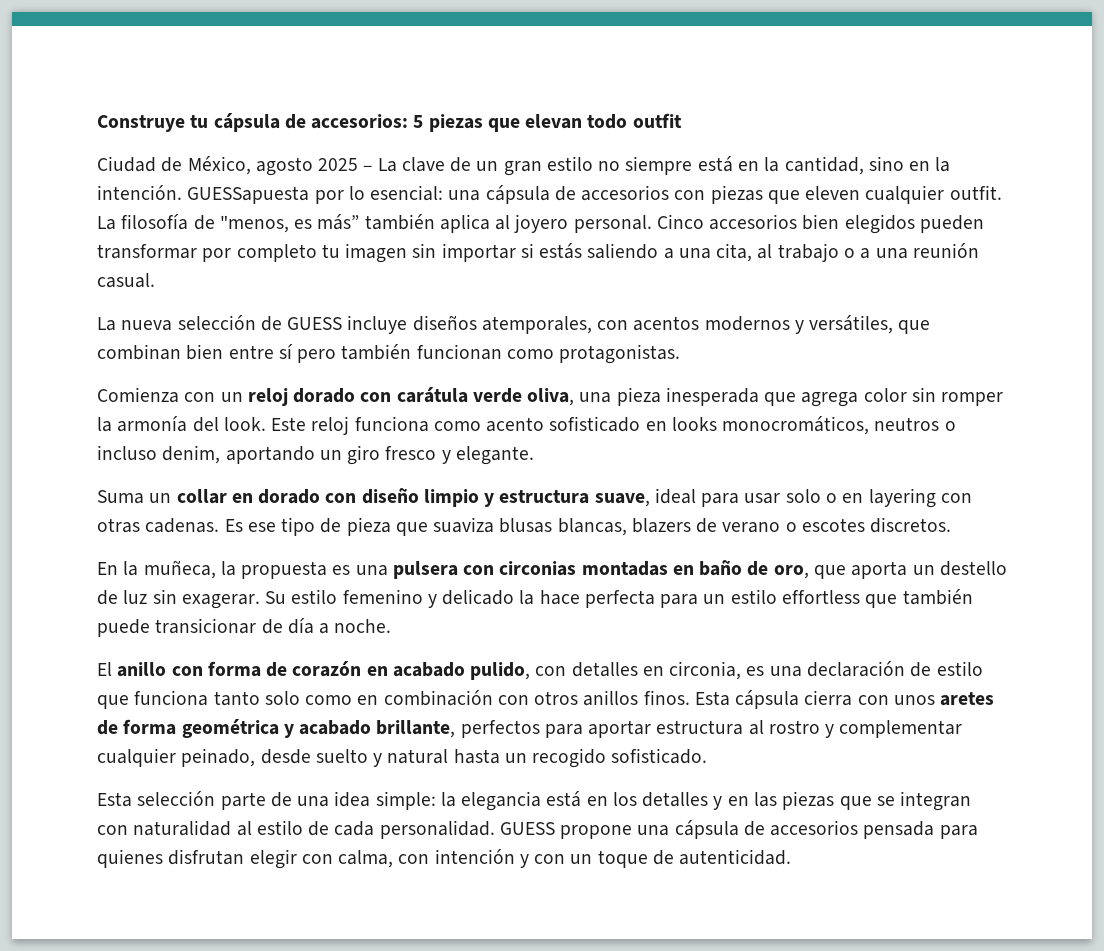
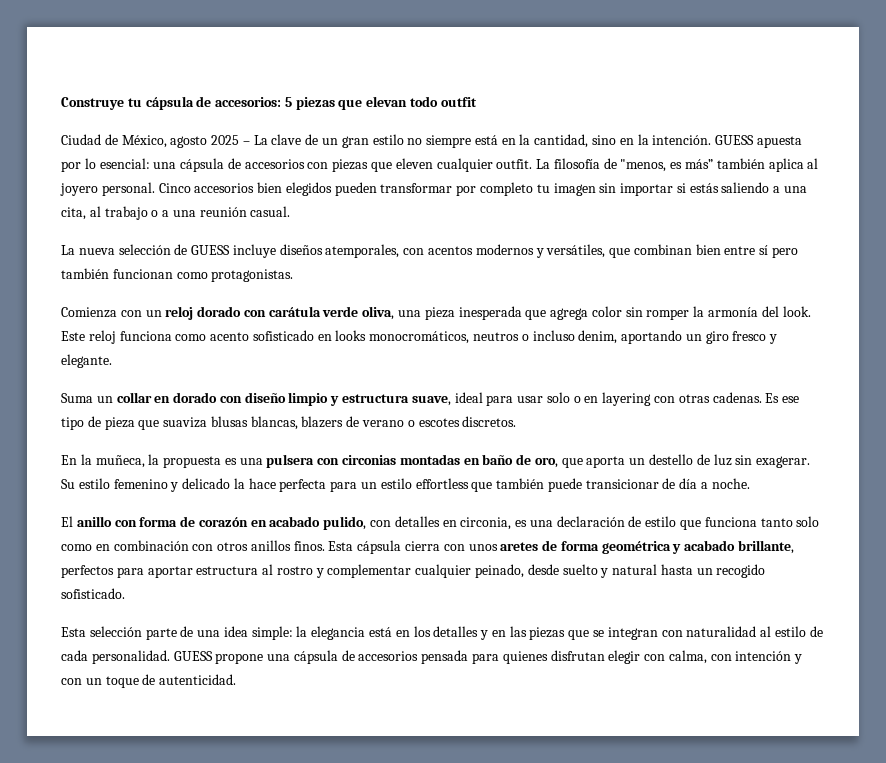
- GUESSapuesta por lo esencial: una cápsula de accesorios con piezas que eleven cualquier outfit.
+ GUESS apuesta por lo esencial: una cápsula de accesorios con piezas que eleven cualquier outfit.

